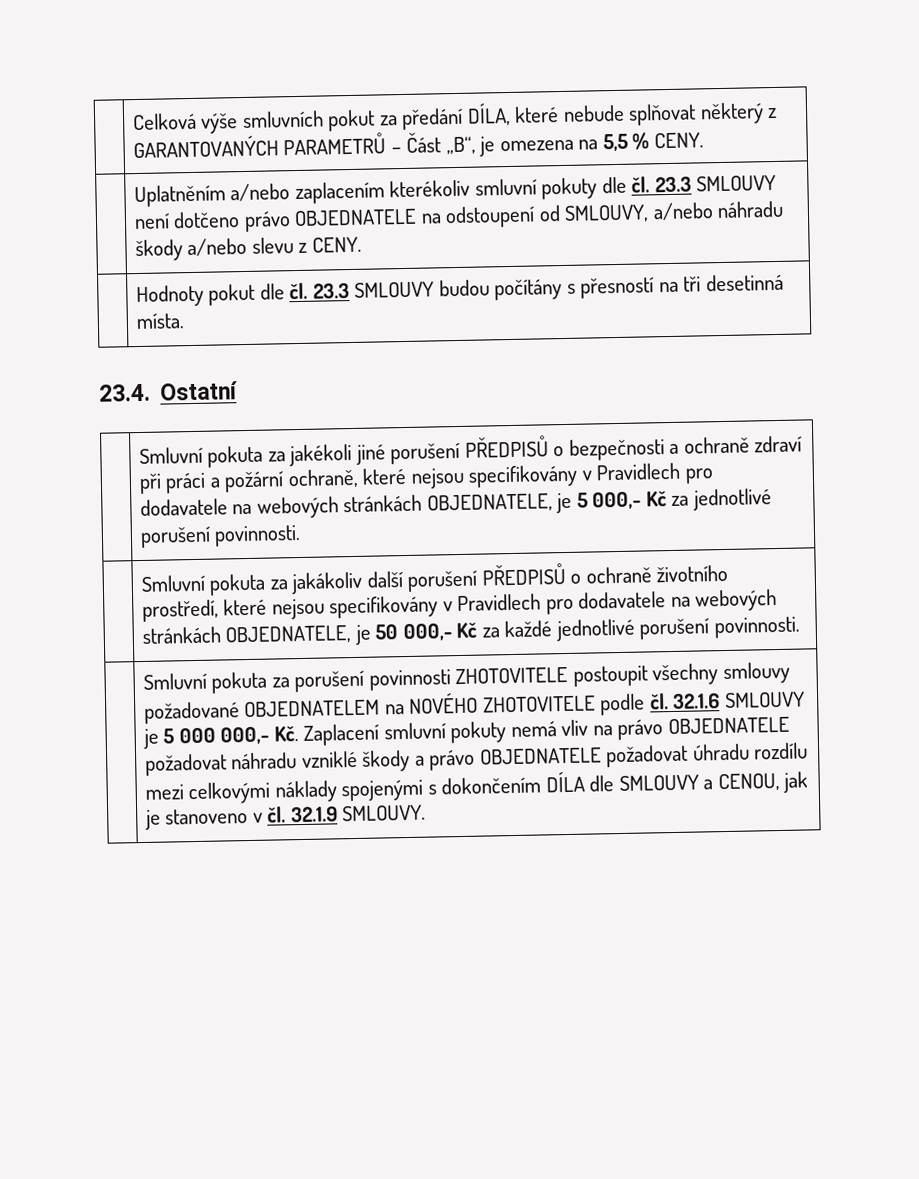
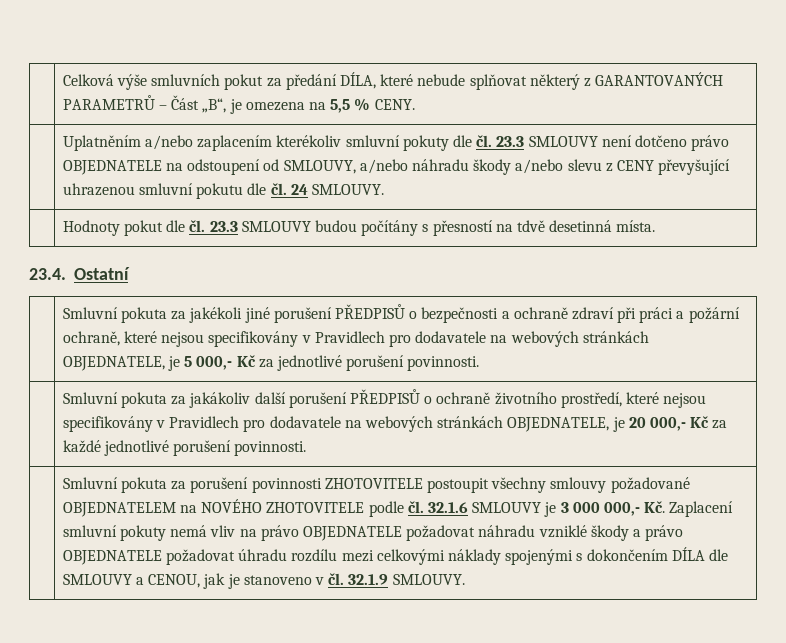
- | Uplatněním a/nebo zaplacením kterékoliv smluvní pokuty dle čl. 23.3 SMLOUVY není dotčeno právo OBJEDNATELE na odstoupení od SMLOUVY, a/nebo náhradu škody a/nebo slevu z CENY.
+ | Uplatněním a/nebo zaplacením kterékoliv smluvní pokuty dle čl. 23.3 SMLOUVY není dotčeno právo OBJEDNATELE na odstoupení od SMLOUVY, a/nebo náhradu škody a/nebo slevu z CENY převyšující uhrazenou smluvní pokutu dle čl. 24 SMLOUVY.
- | Hodnoty pokut dle čl. 23.3 SMLOUVY budou počítány s přesností na tři desetinná místa.
+ | Hodnoty pokut dle čl. 23.3 SMLOUVY budou počítány s přesností na tdvě desetinná místa.
- | Smluvní pokuta za jakákoliv další porušení PŘEDPISŮ o ochraně životního prostředí, které nejsou specifikovány v Pravidlech pro dodavatele na webových stránkách OBJEDNATELE, je 50 000,- Kč za každé jednotlivé porušení povinnosti.
+ | Smluvní pokuta za jakákoliv další porušení PŘEDPISŮ o ochraně životního prostředí, které nejsou specifikovány v Pravidlech pro dodavatele na webových stránkách OBJEDNATELE, je 20 000,- Kč za každé jednotlivé porušení povinnosti.
- Smluvní pokuta za porušení povinnosti ZHOTOVITELE postoupit všechny smlouvy požadované OBJEDNATELEM na NOVÉHO ZHOTOVITELE podle čl. 32.1.6 SMLOUVY je 5 000 000,- Kč. Zaplacení smluvní pokuty nemá vliv na právo OBJEDNATELE požadovat náhradu vzniklé škody a právo OBJEDNATELE požadovat úhradu rozdílu mezi celkovými náklady spojenými s dokončením DÍLA dle SMLOUVY a CENOU, jak je stanoveno v čl. 32.1.9 SMLOUVY.
+ Smluvní pokuta za porušení povinnosti ZHOTOVITELE postoupit všechny smlouvy požadované OBJEDNATELEM na NOVÉHO ZHOTOVITELE podle čl. 32.1.6 SMLOUVY je 3 000 000,- Kč. Zaplacení smluvní pokuty nemá vliv na právo OBJEDNATELE požadovat náhradu vzniklé škody a právo OBJEDNATELE požadovat úhradu rozdílu mezi celkovými náklady spojenými s dokončením DÍLA dle SMLOUVY a CENOU, jak je stanoveno v čl. 32.1.9 SMLOUVY.

